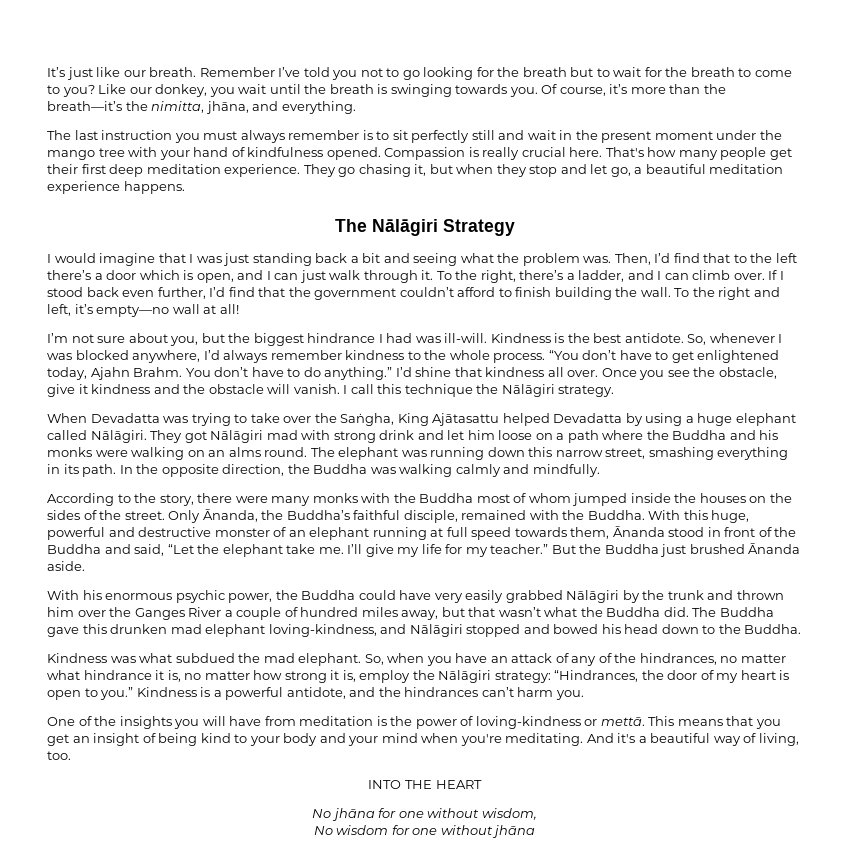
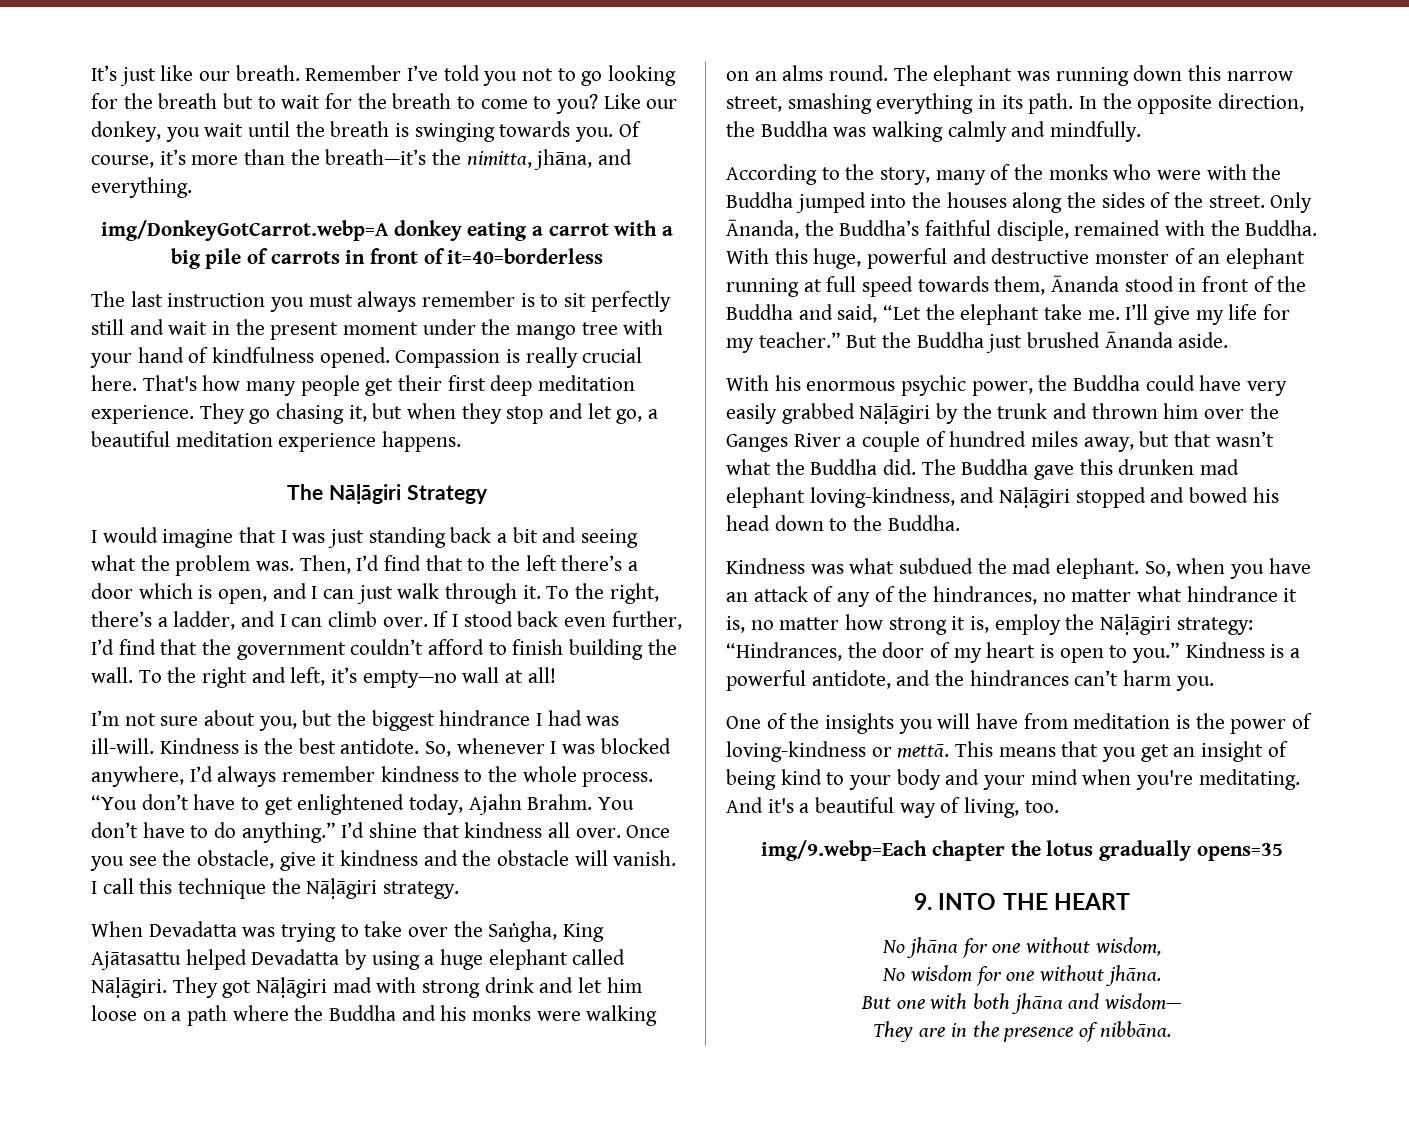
+ img/DonkeyGotCarrot.webp=A donkey eating a carrot with a big pile of carrots in front of it=40=borderless
- The Nālāgiri Strategy
+ The Nāḷāgiri Strategy
- I call this technique the Nālāgiri strategy.
+ I call this technique the Nāḷāgiri strategy.
- When Devadatta was trying to take over the Saṅgha, King Ajātasattu helped Devadatta by using a huge elephant called Nālāgiri.
+ When Devadatta was trying to take over the Saṅgha, King Ajātasattu helped Devadatta by using a huge elephant called Nāḷāgiri.
- They got Nālāgiri mad with strong drink and let him loose on a path where the Buddha and his monks were walking on an alms round.
+ They got Nāḷāgiri mad with strong drink and let him loose on a path where the Buddha and his monks were walking on an alms round.
- According to the story, there were many monks with the Buddha most of whom jumped inside the houses on the sides of the street.
+ According to the story, many of the monks who were with the Buddha jumped into the houses along the sides of the street.
- With his enormous psychic power, the Buddha could have very easily grabbed Nālāgiri by the trunk and thrown him over the Ganges River a couple of hundred miles away, but that wasn’t what the Buddha did.
+ With his enormous psychic power, the Buddha could have very easily grabbed Nāḷāgiri by the trunk and thrown him over the Ganges River a couple of hundred miles away, but that wasn’t what the Buddha did.
- The Buddha gave this drunken mad elephant loving-kindness, and Nālāgiri stopped and bowed his head down to the Buddha.
+ The Buddha gave this drunken mad elephant loving-kindness, and Nāḷāgiri stopped and bowed his head down to the Buddha.
- So, when you have an attack of any of the hindrances, no matter what hindrance it is, no matter how strong it is, employ the Nālāgiri strategy: “Hindrances, the door of my heart is open to you.”
+ So, when you have an attack of any of the hindrances, no matter what hindrance it is, no matter how strong it is, employ the Nāḷāgiri strategy: “Hindrances, the door of my heart is open to you.”
- INTO THE HEART
+ img/9.webp=Each chapter the lotus gradually opens=35
+ 9. INTO THE HEART
- No wisdom for one without jhāna
+ No wisdom for one without jhāna.
+ But one with both jhāna and wisdom—
+ They are in the presence of nibbāna.

